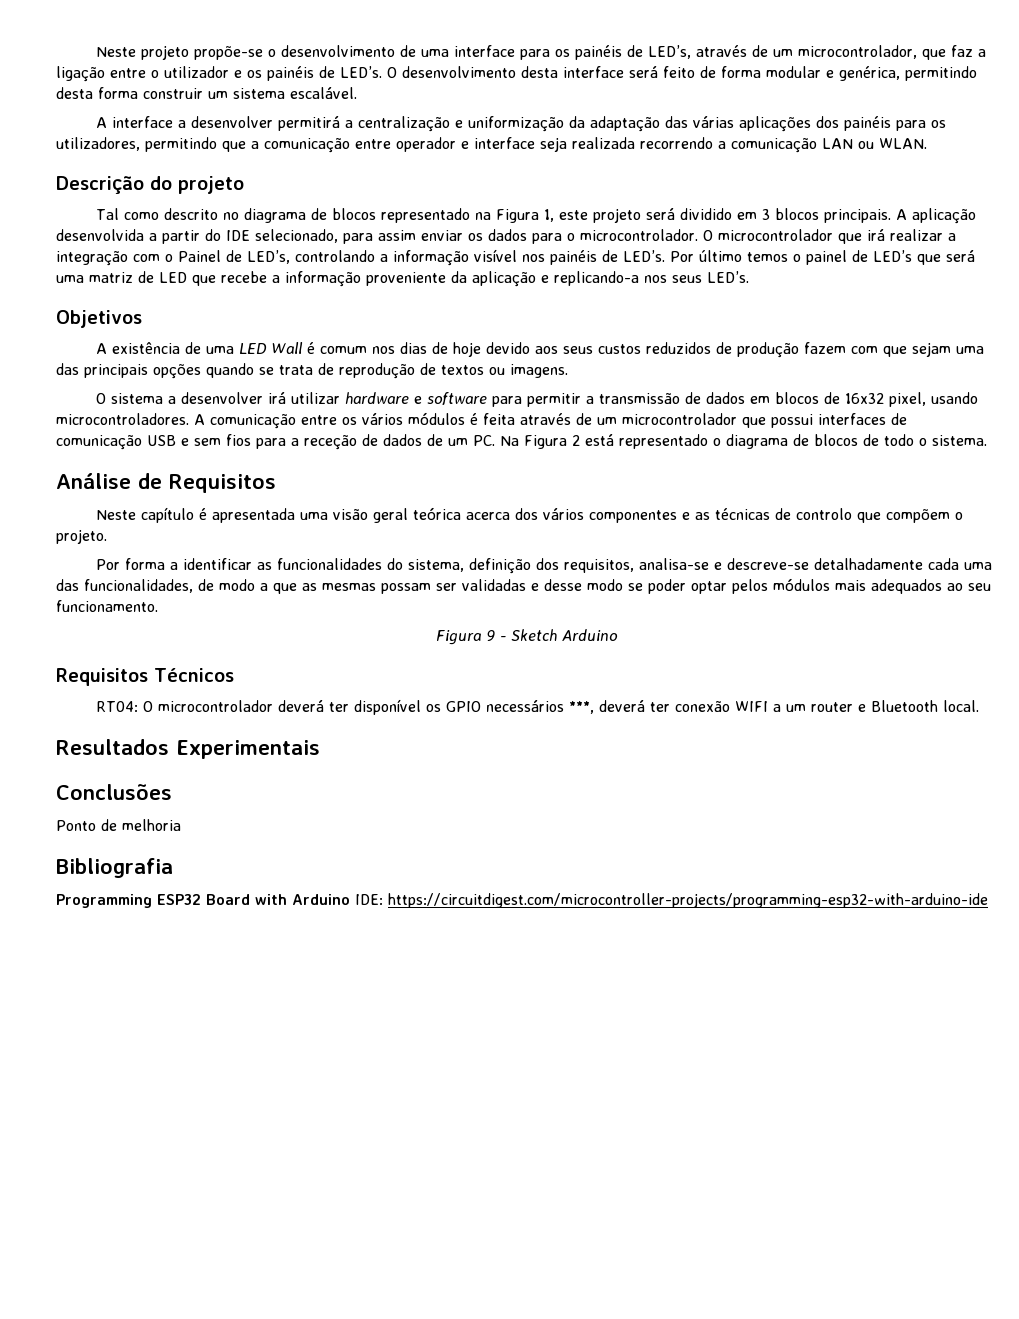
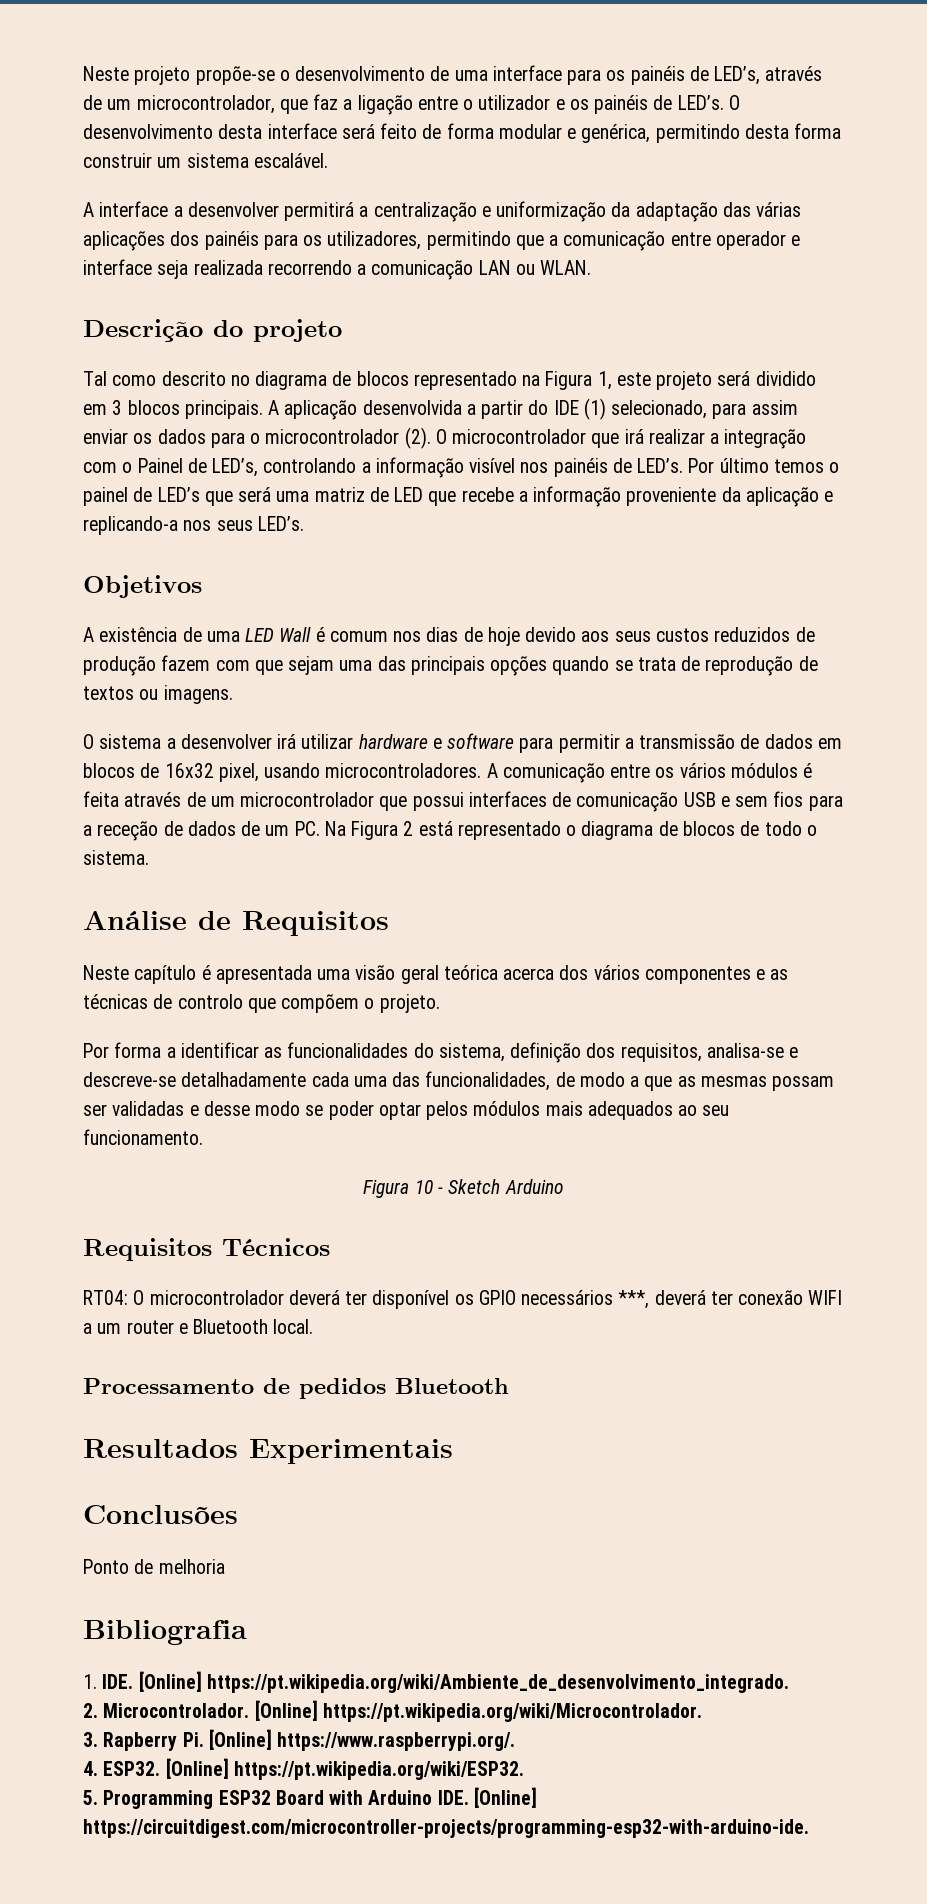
- A aplicação desenvolvida a partir do IDE selecionado, para assim enviar os dados para o microcontrolador.
+ A aplicação desenvolvida a partir do IDE (1) selecionado, para assim enviar os dados para o microcontrolador (2).
- Figura 9 - Sketch Arduino
+ Figura 10 - Sketch Arduino
+ Processamento de pedidos Bluetooth
- Programming ESP32 Board with Arduino IDE: https://circuitdigest.com/microcontroller-projects/programming-esp32-with-arduino-ide
+ 1. IDE. [Online] https://pt.wikipedia.org/wiki/Ambiente_de_desenvolvimento_integrado.
+ 2. Microcontrolador. [Online] https://pt.wikipedia.org/wiki/Microcontrolador.
+ 3. Rapberry Pi. [Online] https://www.raspberrypi.org/.
+ 4. ESP32. [Online] https://pt.wikipedia.org/wiki/ESP32.
+ 5. Programming ESP32 Board with Arduino IDE. [Online] https://circuitdigest.com/microcontroller-projects/programming-esp32-with-arduino-ide.

